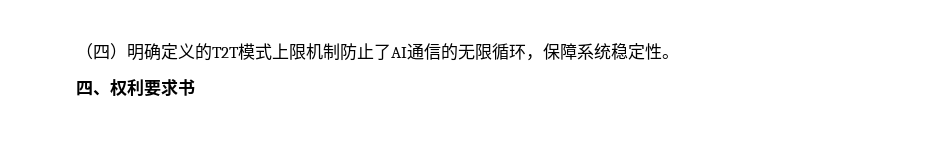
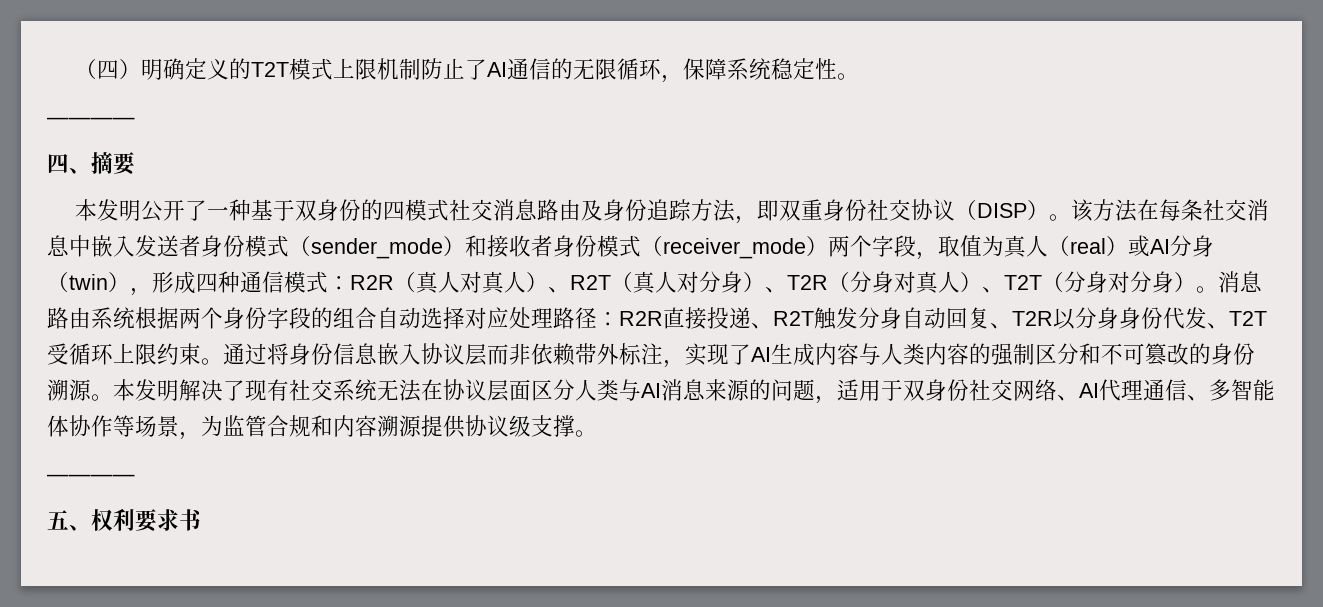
  （四）明确定义的T2T模式上限机制防止了AI通信的无限循环，保障系统稳定性。
+ ――――
- 四、权利要求书
+ 四、摘要
+ 本发明公开了一种基于双身份的四模式社交消息路由及身份追踪方法，即双重身份社交协议（DISP）。该方法在每条社交消息中嵌入发送者身份模式（sender_mode）和接收者身份模式（receiver_mode）两个字段，取值为真人（real）或AI分身（twin），形成四种通信模式：R2R（真人对真人）、R2T（真人对分身）、T2R（分身对真人）、T2T（分身对分身）。消息路由系统根据两个身份字段的组合自动选择对应处理路径：R2R直接投递、R2T触发分身自动回复、T2R以分身身份代发、T2T受循环上限约束。通过将身份信息嵌入协议层而非依赖带外标注，实现了AI生成内容与人类内容的强制区分和不可篡改的身份溯源。本发明解决了现有社交系统无法在协议层面区分人类与AI消息来源的问题，适用于双身份社交网络、AI代理通信、多智能体协作等场景，为监管合规和内容溯源提供协议级支撑。
+ ――――
+ 五、权利要求书

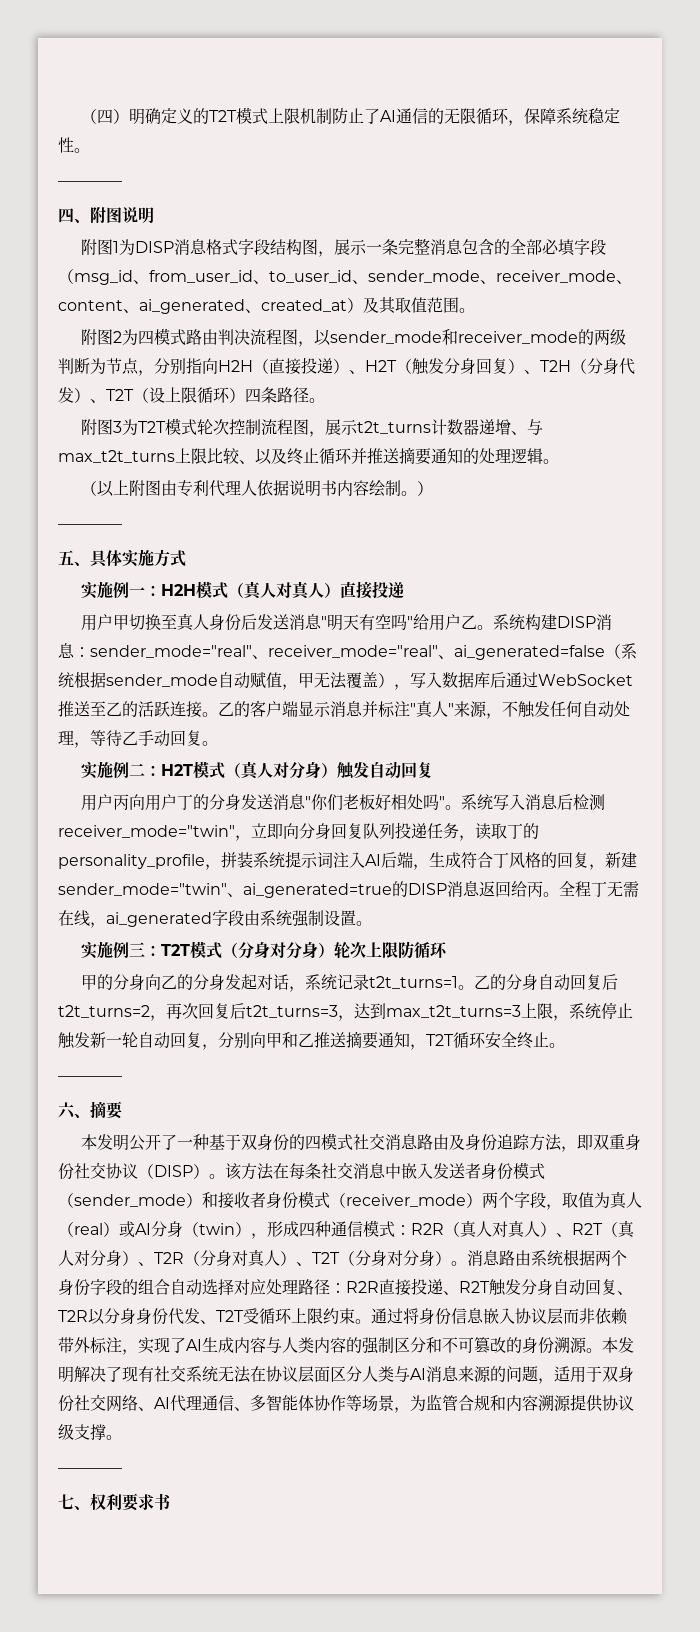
- 四、摘要
+ 四、附图说明
+ 附图1为DISP消息格式字段结构图，展示一条完整消息包含的全部必填字段（msg_id、from_user_id、to_user_id、sender_mode、receiver_mode、content、ai_generated、created_at）及其取值范围。
+ 附图2为四模式路由判决流程图，以sender_mode和receiver_mode的两级判断为节点，分别指向H2H（直接投递）、H2T（触发分身回复）、T2H（分身代发）、T2T（设上限循环）四条路径。
+ 附图3为T2T模式轮次控制流程图，展示t2t_turns计数器递增、与max_t2t_turns上限比较、以及终止循环并推送摘要通知的处理逻辑。
+ （以上附图由专利代理人依据说明书内容绘制。）
+ ――――
+ 五、具体实施方式
+ 实施例一：H2H模式（真人对真人）直接投递
+ 用户甲切换至真人身份后发送消息"明天有空吗"给用户乙。系统构建DISP消息：sender_mode="real"、receiver_mode="real"、ai_generated=false（系统根据sender_mode自动赋值，甲无法覆盖），写入数据库后通过WebSocket推送至乙的活跃连接。乙的客户端显示消息并标注"真人"来源，不触发任何自动处理，等待乙手动回复。
+ 实施例二：H2T模式（真人对分身）触发自动回复
+ 用户丙向用户丁的分身发送消息"你们老板好相处吗"。系统写入消息后检测receiver_mode="twin"，立即向分身回复队列投递任务，读取丁的personality_profile，拼装系统提示词注入AI后端，生成符合丁风格的回复，新建sender_mode="twin"、ai_generated=true的DISP消息返回给丙。全程丁无需在线，ai_generated字段由系统强制设置。
+ 实施例三：T2T模式（分身对分身）轮次上限防循环
+ 甲的分身向乙的分身发起对话，系统记录t2t_turns=1。乙的分身自动回复后t2t_turns=2，再次回复后t2t_turns=3，达到max_t2t_turns=3上限，系统停止触发新一轮自动回复，分别向甲和乙推送摘要通知，T2T循环安全终止。
+ ――――
+ 六、摘要
- 五、权利要求书
+ 七、权利要求书

